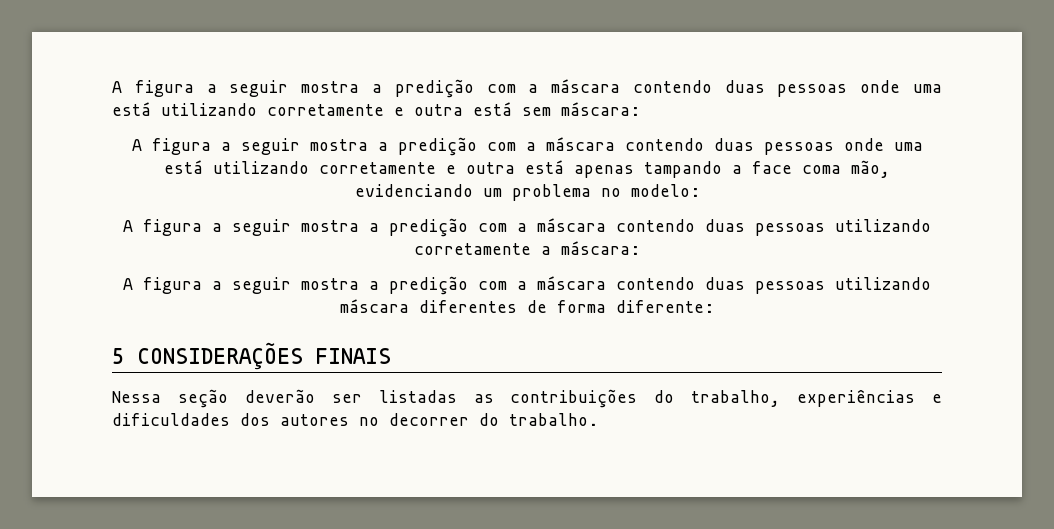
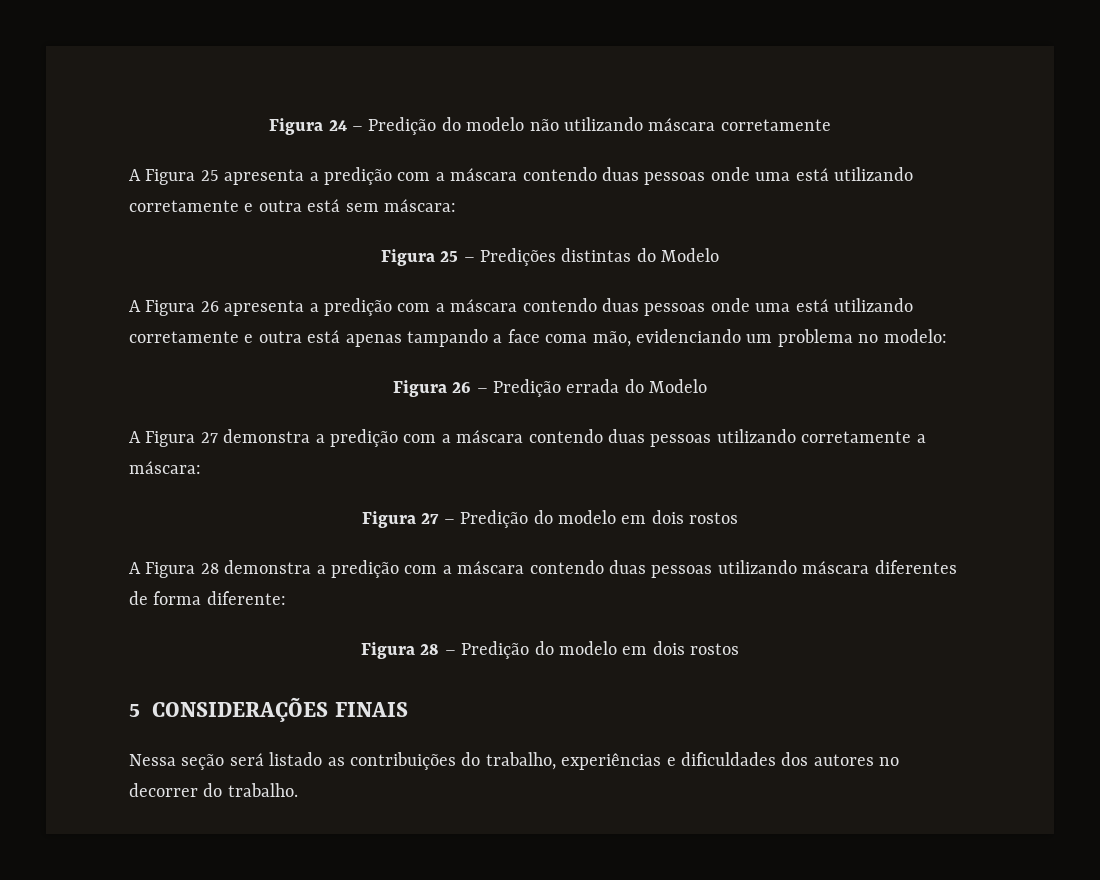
- A figura a seguir mostra a predição com a máscara contendo duas pessoas onde uma está utilizando corretamente e outra está sem máscara:
+ Figura 24 – Predição do modelo não utilizando máscara corretamente
+ A Figura 25 apresenta a predição com a máscara contendo duas pessoas onde uma está utilizando corretamente e outra está sem máscara:
- A figura a seguir mostra a predição com a máscara contendo duas pessoas onde uma está utilizando corretamente e outra está apenas tampando a face coma mão, evidenciando um problema no modelo:
+ Figura 25 – Predições distintas do Modelo
+ A Figura 26 apresenta a predição com a máscara contendo duas pessoas onde uma está utilizando corretamente e outra está apenas tampando a face coma mão, evidenciando um problema no modelo:
- A figura a seguir mostra a predição com a máscara contendo duas pessoas utilizando corretamente a máscara:
+ Figura 26 – Predição errada do Modelo
+ A Figura 27 demonstra a predição com a máscara contendo duas pessoas utilizando corretamente a máscara:
- A figura a seguir mostra a predição com a máscara contendo duas pessoas utilizando máscara diferentes de forma diferente:
+ Figura 27 – Predição do modelo em dois rostos
+ A Figura 28 demonstra a predição com a máscara contendo duas pessoas utilizando máscara diferentes de forma diferente:
+ Figura 28 – Predição do modelo em dois rostos
- Nessa seção deverão ser listadas as contribuições do trabalho, experiências e dificuldades dos autores no decorrer do trabalho.
+ Nessa seção será listado as contribuições do trabalho, experiências e dificuldades dos autores no decorrer do trabalho.

